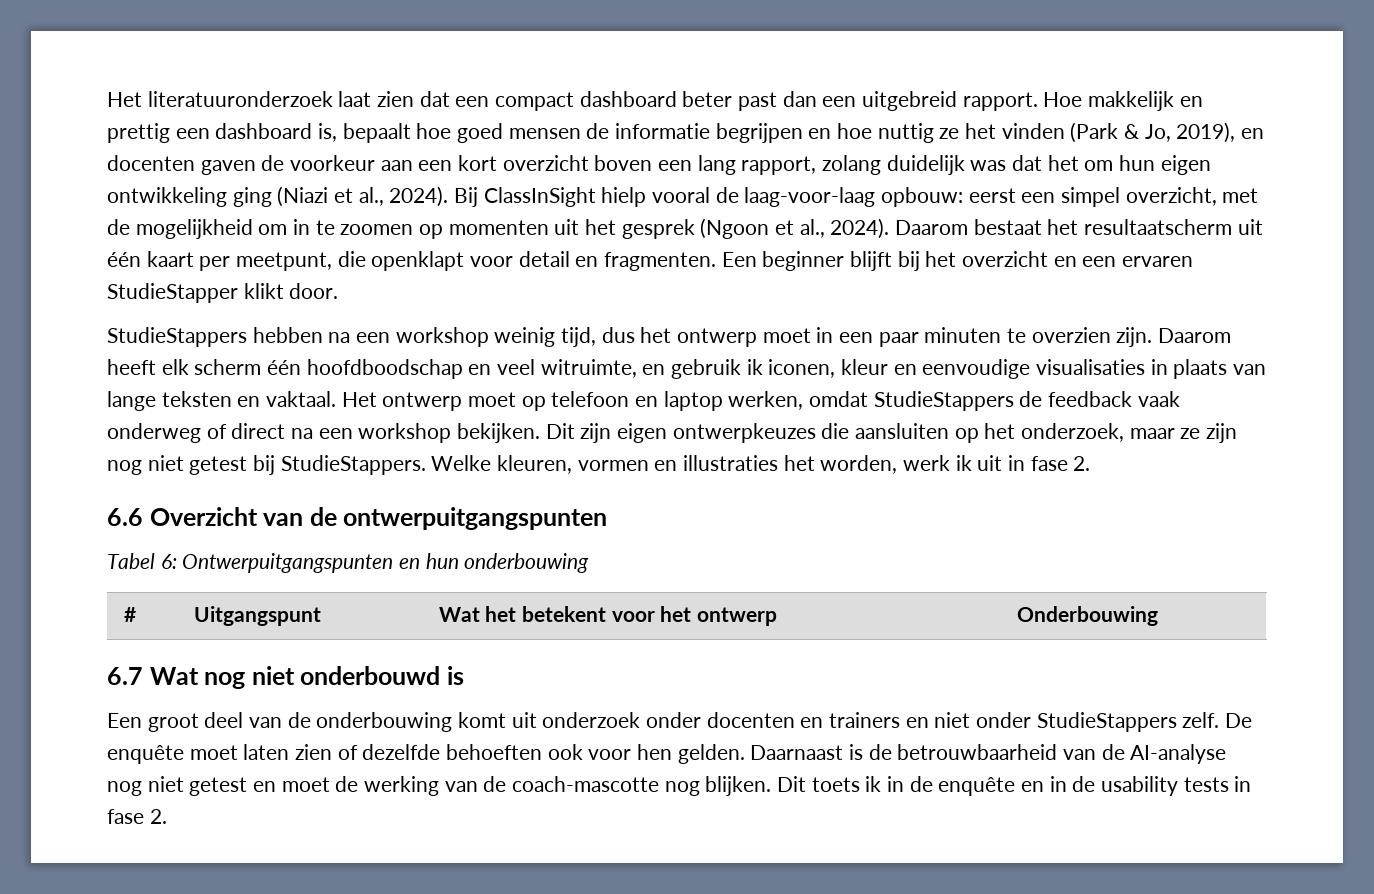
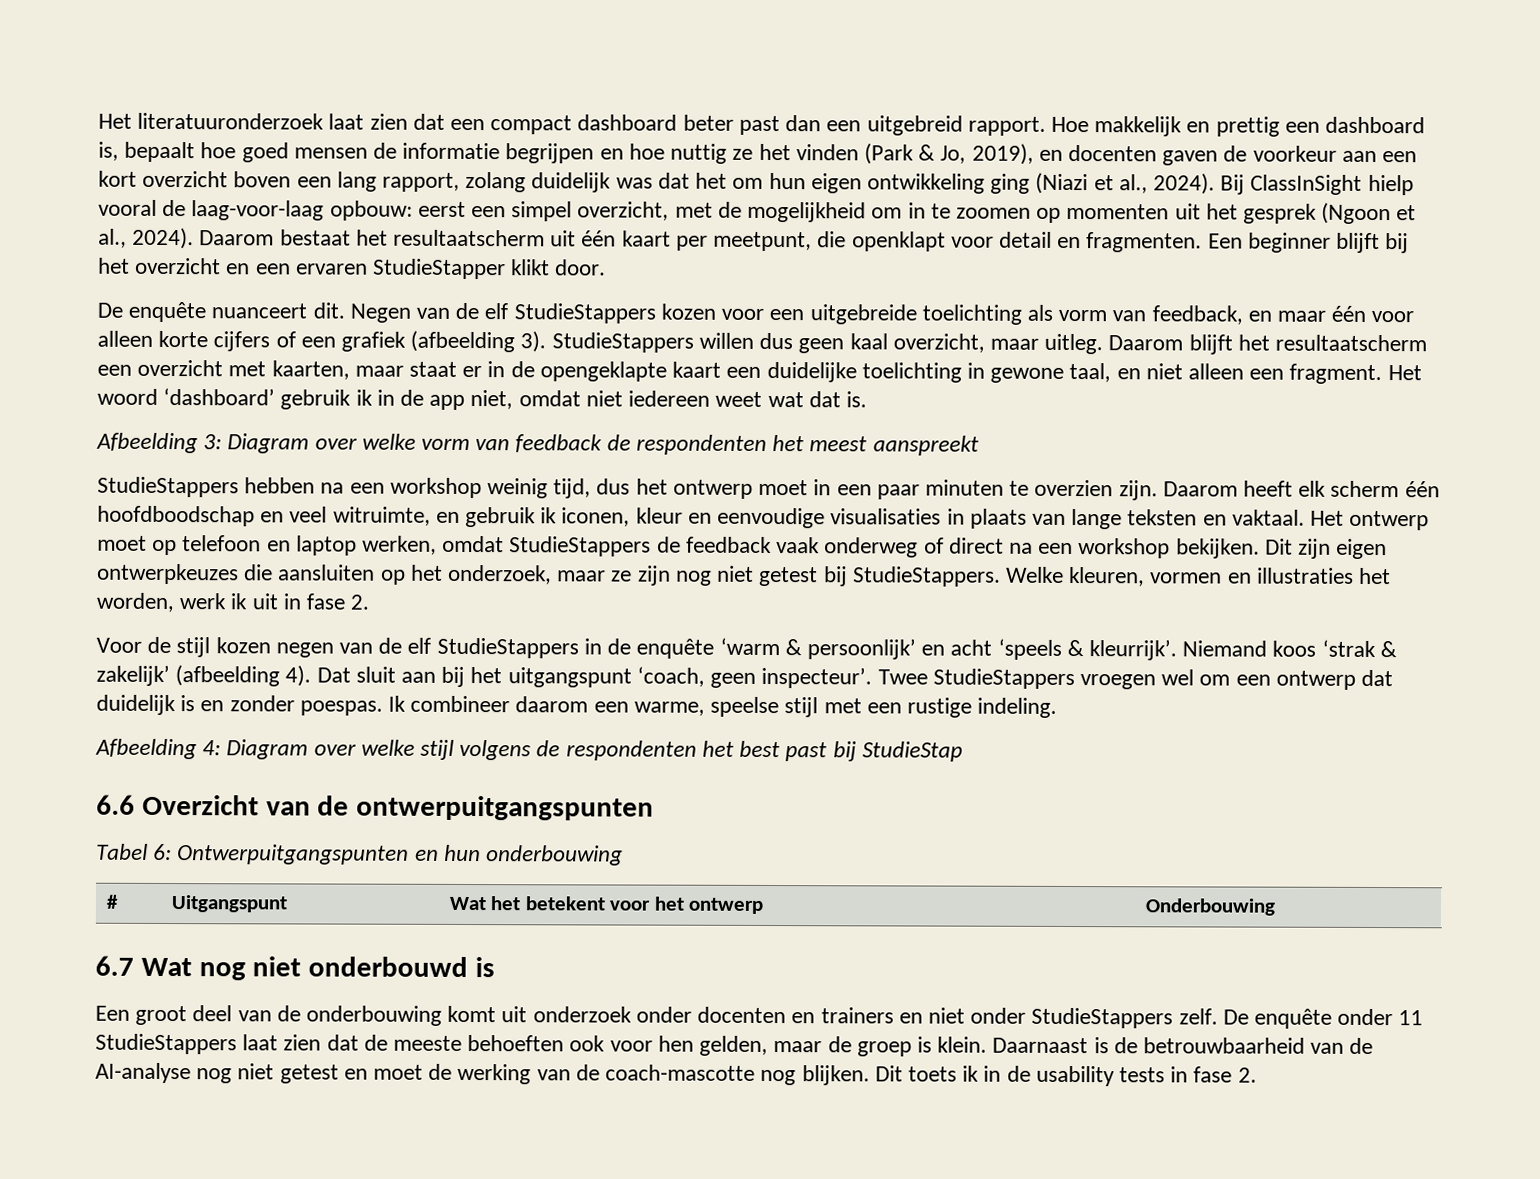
+ De enquête nuanceert dit. Negen van de elf StudieStappers kozen voor een uitgebreide toelichting als vorm van feedback, en maar één voor alleen korte cijfers of een grafiek (afbeelding 3). StudieStappers willen dus geen kaal overzicht, maar uitleg. Daarom blijft het resultaatscherm een overzicht met kaarten, maar staat er in de opengeklapte kaart een duidelijke toelichting in gewone taal, en niet alleen een fragment. Het woord ‘dashboard’ gebruik ik in de app niet, omdat niet iedereen weet wat dat is.
+ Afbeelding 3: Diagram over welke vorm van feedback de respondenten het meest aanspreekt
+ Voor de stijl kozen negen van de elf StudieStappers in de enquête ‘warm & persoonlijk’ en acht ‘speels & kleurrijk’. Niemand koos ‘strak & zakelijk’ (afbeelding 4). Dat sluit aan bij het uitgangspunt ‘coach, geen inspecteur’. Twee StudieStappers vroegen wel om een ontwerp dat duidelijk is en zonder poespas. Ik combineer daarom een warme, speelse stijl met een rustige indeling.
+ Afbeelding 4: Diagram over welke stijl volgens de respondenten het best past bij StudieStap
- De enquête moet laten zien of dezelfde behoeften ook voor hen gelden.
+ De enquête onder 11 StudieStappers laat zien dat de meeste behoeften ook voor hen gelden, maar de groep is klein.
- Dit toets ik in de enquête en in de usability tests in fase 2.
+ Dit toets ik in de usability tests in fase 2.

